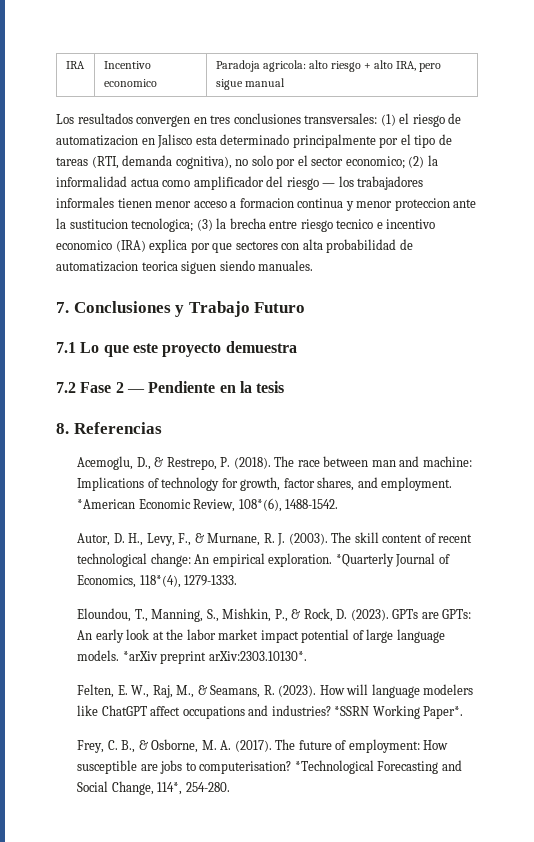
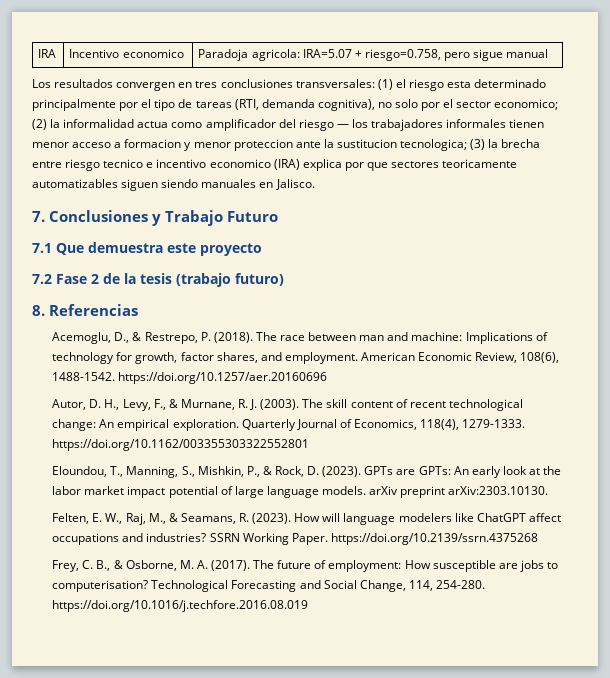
- IRA | Incentivo economico | Paradoja agricola: alto riesgo + alto IRA, pero sigue manual
+ IRA | Incentivo economico | Paradoja agricola: IRA=5.07 + riesgo=0.758, pero sigue manual
- (1) el riesgo de automatizacion en Jalisco esta determinado principalmente por el tipo de tareas (RTI, demanda cognitiva), no solo por el sector economico;
+ (1) el riesgo esta determinado principalmente por el tipo de tareas (RTI, demanda cognitiva), no solo por el sector economico;
- (2) la informalidad actua como amplificador del riesgo — los trabajadores informales tienen menor acceso a formacion continua y menor proteccion ante la sustitucion tecnologica;
+ (2) la informalidad actua como amplificador del riesgo — los trabajadores informales tienen menor acceso a formacion y menor proteccion ante la sustitucion tecnologica;
- (3) la brecha entre riesgo tecnico e incentivo economico (IRA) explica por que sectores con alta probabilidad de automatizacion teorica siguen siendo manuales.
+ (3) la brecha entre riesgo tecnico e incentivo economico (IRA) explica por que sectores teoricamente automatizables siguen siendo manuales en Jalisco.
- 7.1 Lo que este proyecto demuestra
+ 7.1 Que demuestra este proyecto
- 7.2 Fase 2 — Pendiente en la tesis
+ 7.2 Fase 2 de la tesis (trabajo futuro)
- *American Economic Review, 108*(6), 1488-1542.
+ American Economic Review, 108(6), 1488-1542. https://doi.org/10.1257/aer.20160696
- *Quarterly Journal of Economics, 118*(4), 1279-1333.
+ Quarterly Journal of Economics, 118(4), 1279-1333. https://doi.org/10.1162/003355303322552801
- GPTs are GPTs: An early look at the labor market impact potential of large language models. *arXiv preprint arXiv:2303.10130*.
+ GPTs are GPTs: An early look at the labor market impact potential of large language models. arXiv preprint arXiv:2303.10130.
- *SSRN Working Paper*.
+ SSRN Working Paper. https://doi.org/10.2139/ssrn.4375268
- *Technological Forecasting and Social Change, 114*, 254-280.
+ Technological Forecasting and Social Change, 114, 254-280. https://doi.org/10.1016/j.techfore.2016.08.019

